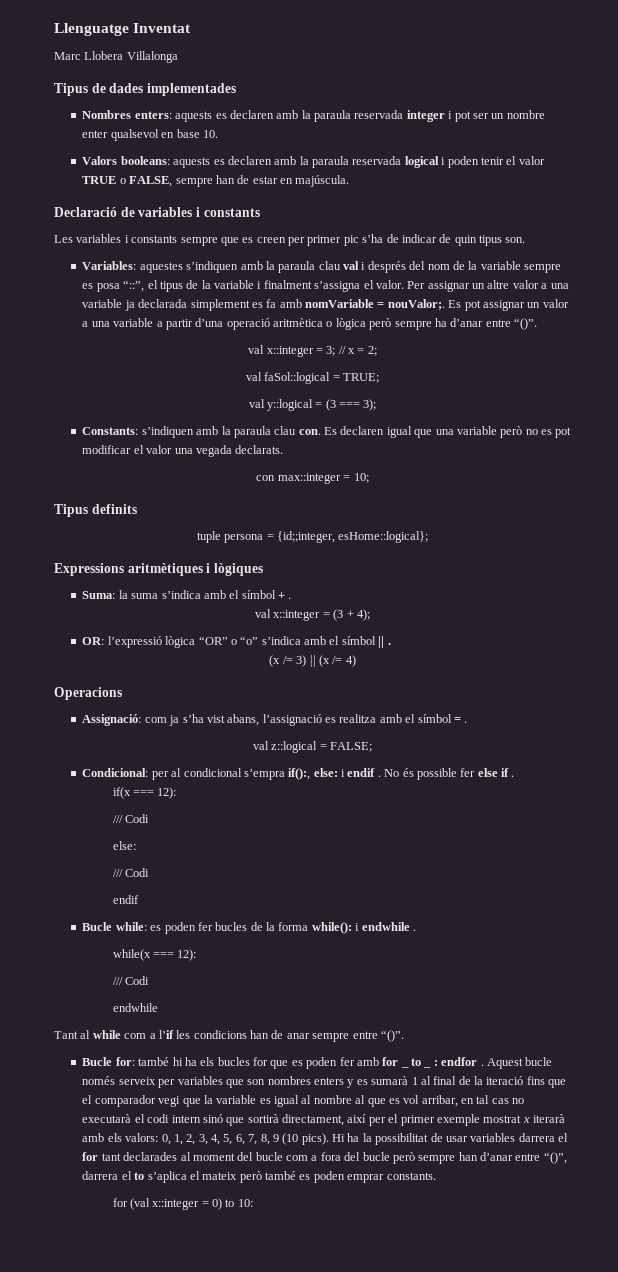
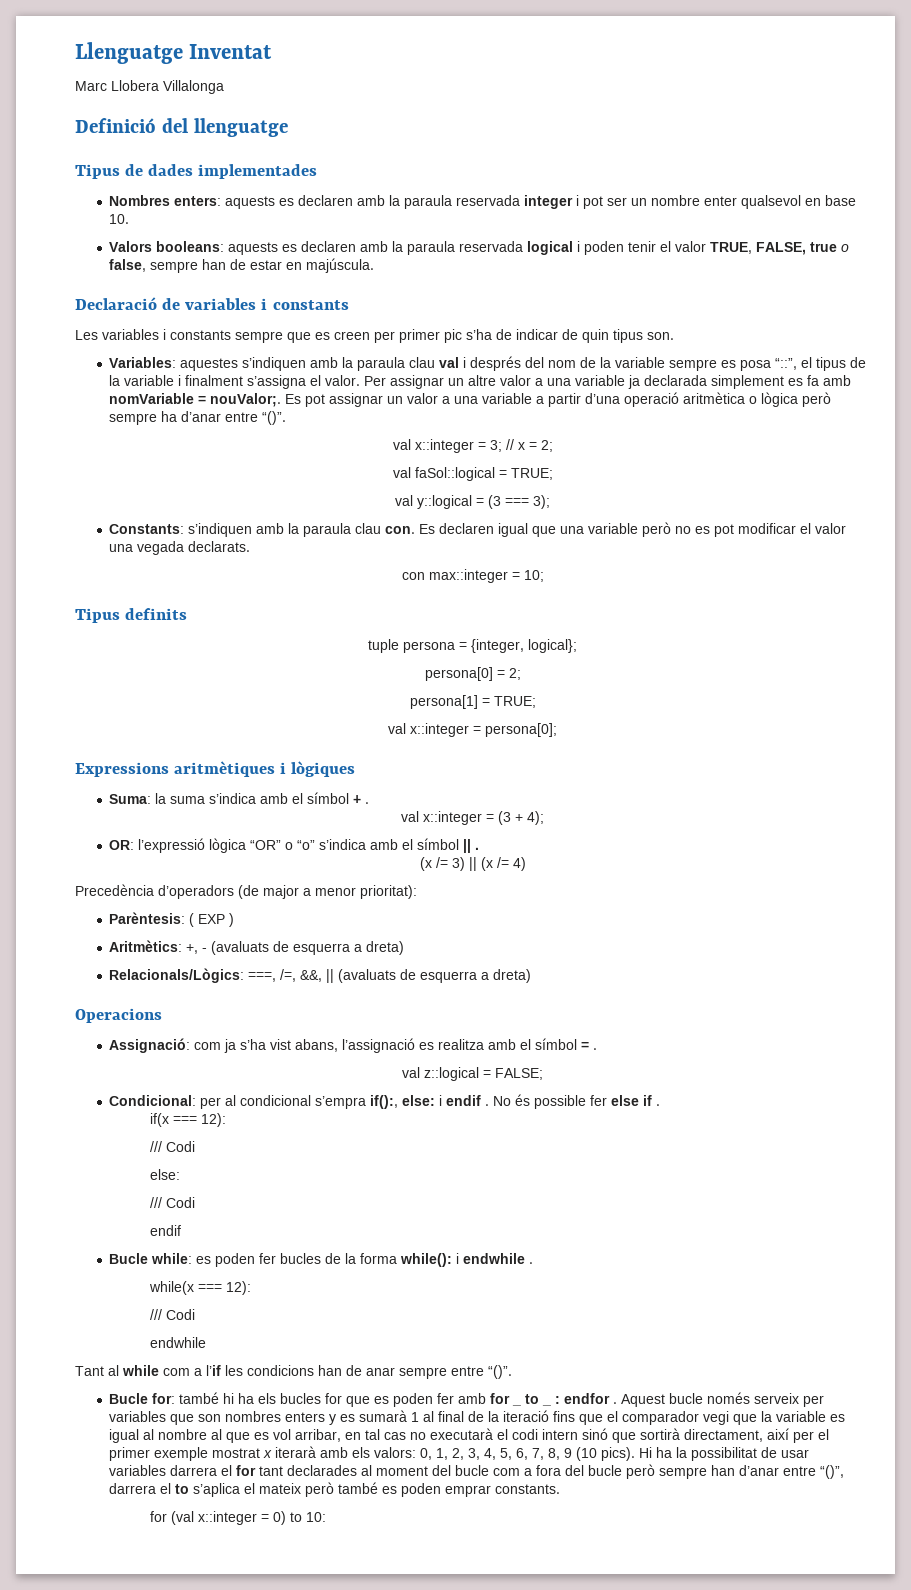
+ Definició del llenguatge
- Valors booleans: aquests es declaren amb la paraula reservada logical i poden tenir el valor TRUE o FALSE, sempre han de estar en majúscula.
+ Valors booleans: aquests es declaren amb la paraula reservada logical i poden tenir el valor TRUE, FALSE, true o false, sempre han de estar en majúscula.
- tuple persona = {id;;integer, esHome::logical};
+ tuple persona = {integer, logical};
+ persona[0] = 2;
+ persona[1] = TRUE;
+ val x::integer = persona[0];
+ Precedència d’operadors (de major a menor prioritat):
+ Parèntesis: ( EXP )
+ Aritmètics: +, - (avaluats de esquerra a dreta)
+ Relacionals/Lògics: ===, /=, &&, || (avaluats de esquerra a dreta)

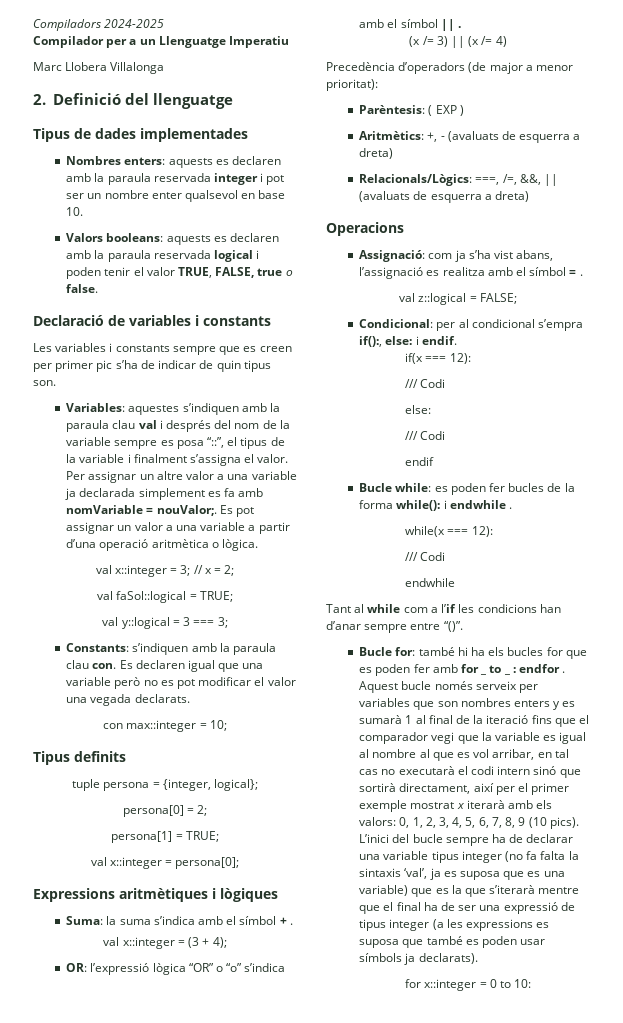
- Llenguatge Inventat
+ Compiladors 2024-2025
+ Compilador per a un Llenguatge Imperatiu
- Definició del llenguatge
+ 2. Definició del llenguatge
- Valors booleans: aquests es declaren amb la paraula reservada logical i poden tenir el valor TRUE, FALSE, true o false, sempre han de estar en majúscula.
+ Valors booleans: aquests es declaren amb la paraula reservada logical i poden tenir el valor TRUE, FALSE, true o false.
- Es pot assignar un valor a una variable a partir d’una operació aritmètica o lògica però sempre ha d’anar entre “()”.
+ Es pot assignar un valor a una variable a partir d’una operació aritmètica o lògica.
- val y::logical = (3 === 3);
+ val y::logical = 3 === 3;
- Condicional: per al condicional s’empra if():, else: i endif . No és possible fer else if .
+ Condicional: per al condicional s’empra if():, else: i endif.
- Tant al while com a l’if les condicions han de anar sempre entre “()”.
+ Tant al while com a l’if les condicions han d’anar sempre entre “()”.
- Hi ha la possibilitat de usar variables darrera el for tant declarades al moment del bucle com a fora del bucle però sempre han d’anar entre “()”, darrera el to s’aplica el mateix però també es poden emprar constants.
- for (val x::integer = 0) to 10:
+ L’inici del bucle sempre ha de declarar una variable tipus integer (no fa falta la sintaxis ‘val’, ja es suposa que es una variable) que es la que s’iterarà mentre que el final ha de ser una expressió de tipus integer (a les expressions es suposa que també es poden usar símbols ja declarats).
+ for x::integer = 0 to 10:

